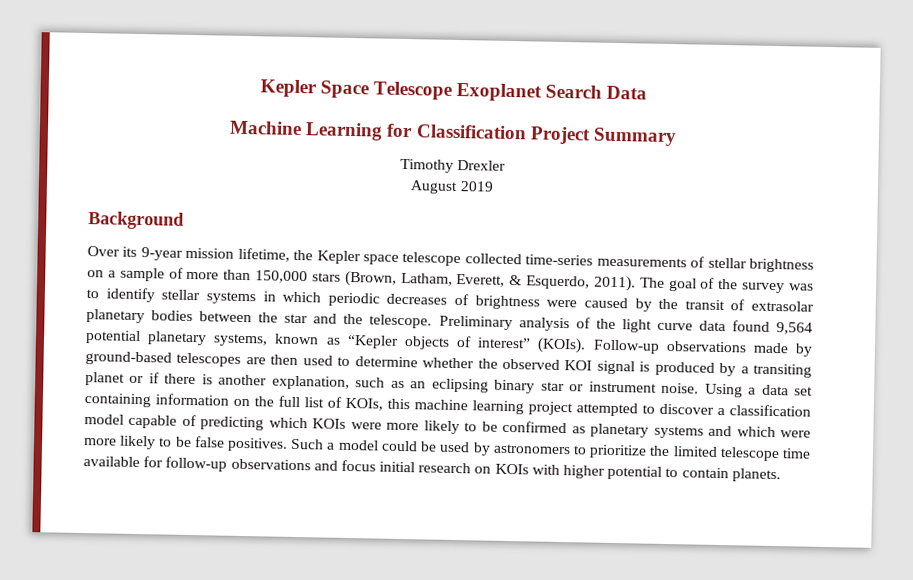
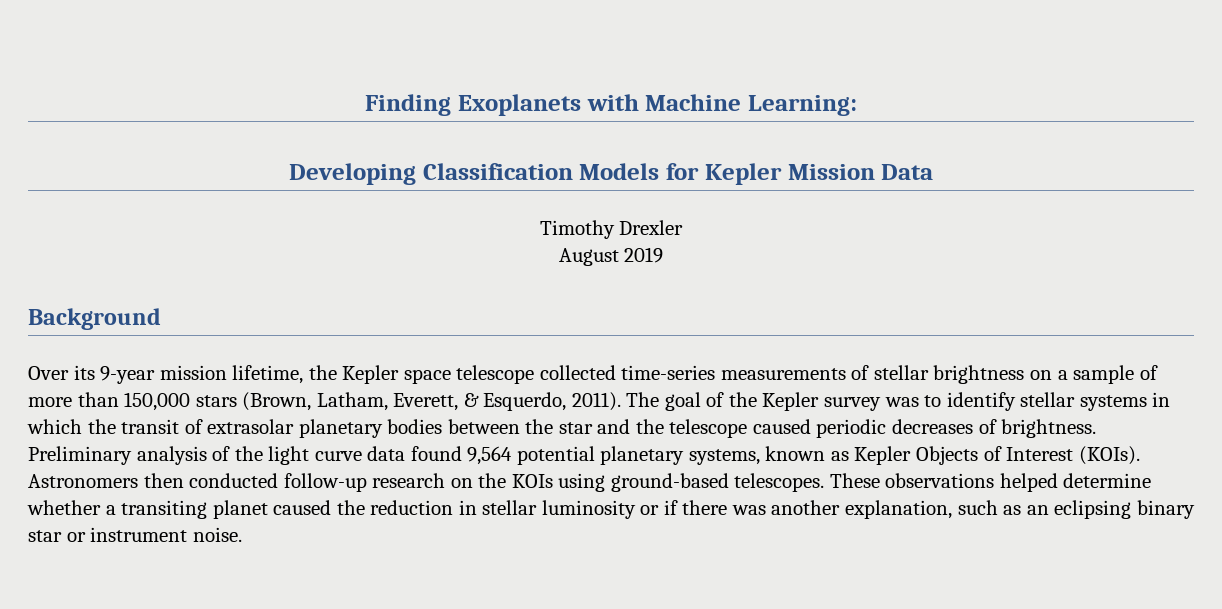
- Kepler Space Telescope Exoplanet Search Data
- Machine Learning for Classification Project Summary
+ Finding Exoplanets with Machine Learning:
+ Developing Classification Models for Kepler Mission Data
- The goal of the survey was to identify stellar systems in which periodic decreases of brightness were caused by the transit of extrasolar planetary bodies between the star and the telescope.
+ The goal of the Kepler survey was to identify stellar systems in which the transit of extrasolar planetary bodies between the star and the telescope caused periodic decreases of brightness.
- Preliminary analysis of the light curve data found 9,564 potential planetary systems, known as “Kepler objects of interest” (KOIs). Follow-up observations made by ground-based telescopes are then used to determine whether the observed KOI signal is produced by a transiting planet or if there is another explanation, such as an eclipsing binary star or instrument noise. Using a data set containing information on the full list of KOIs, this machine learning project attempted to discover a classification model capable of predicting which KOIs were more likely to be confirmed as planetary systems and which were more likely to be false positives. Such a model could be used by astronomers to prioritize the limited telescope time available for follow-up observations and focus initial research on KOIs with higher potential to contain planets.
+ Preliminary analysis of the light curve data found 9,564 potential planetary systems, known as Kepler Objects of Interest (KOIs). Astronomers then conducted follow-up research on the KOIs using ground-based telescopes. These observations helped determine whether a transiting planet caused the reduction in stellar luminosity or if there was another explanation, such as an eclipsing binary star or instrument noise.

